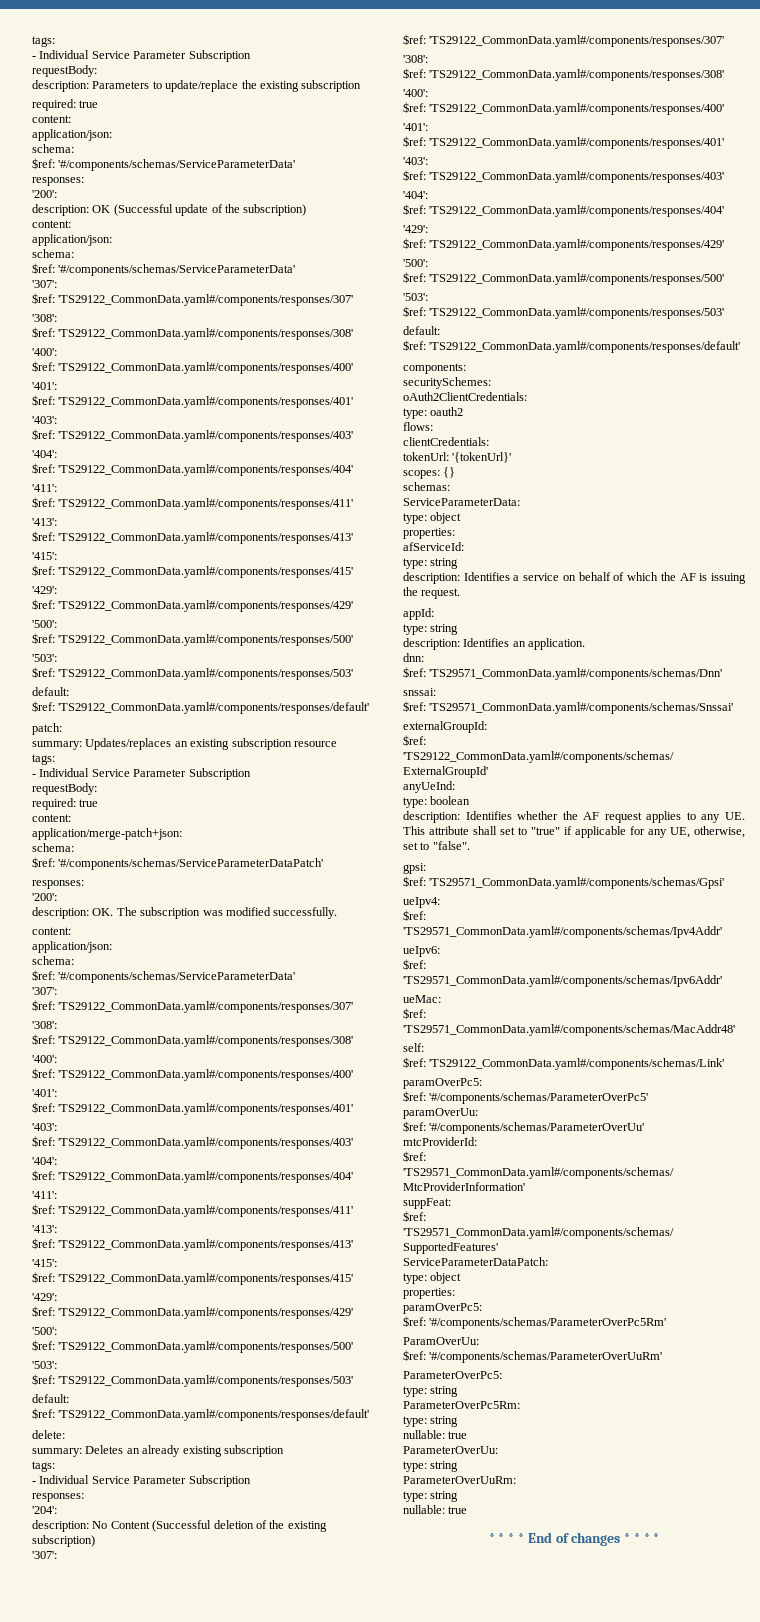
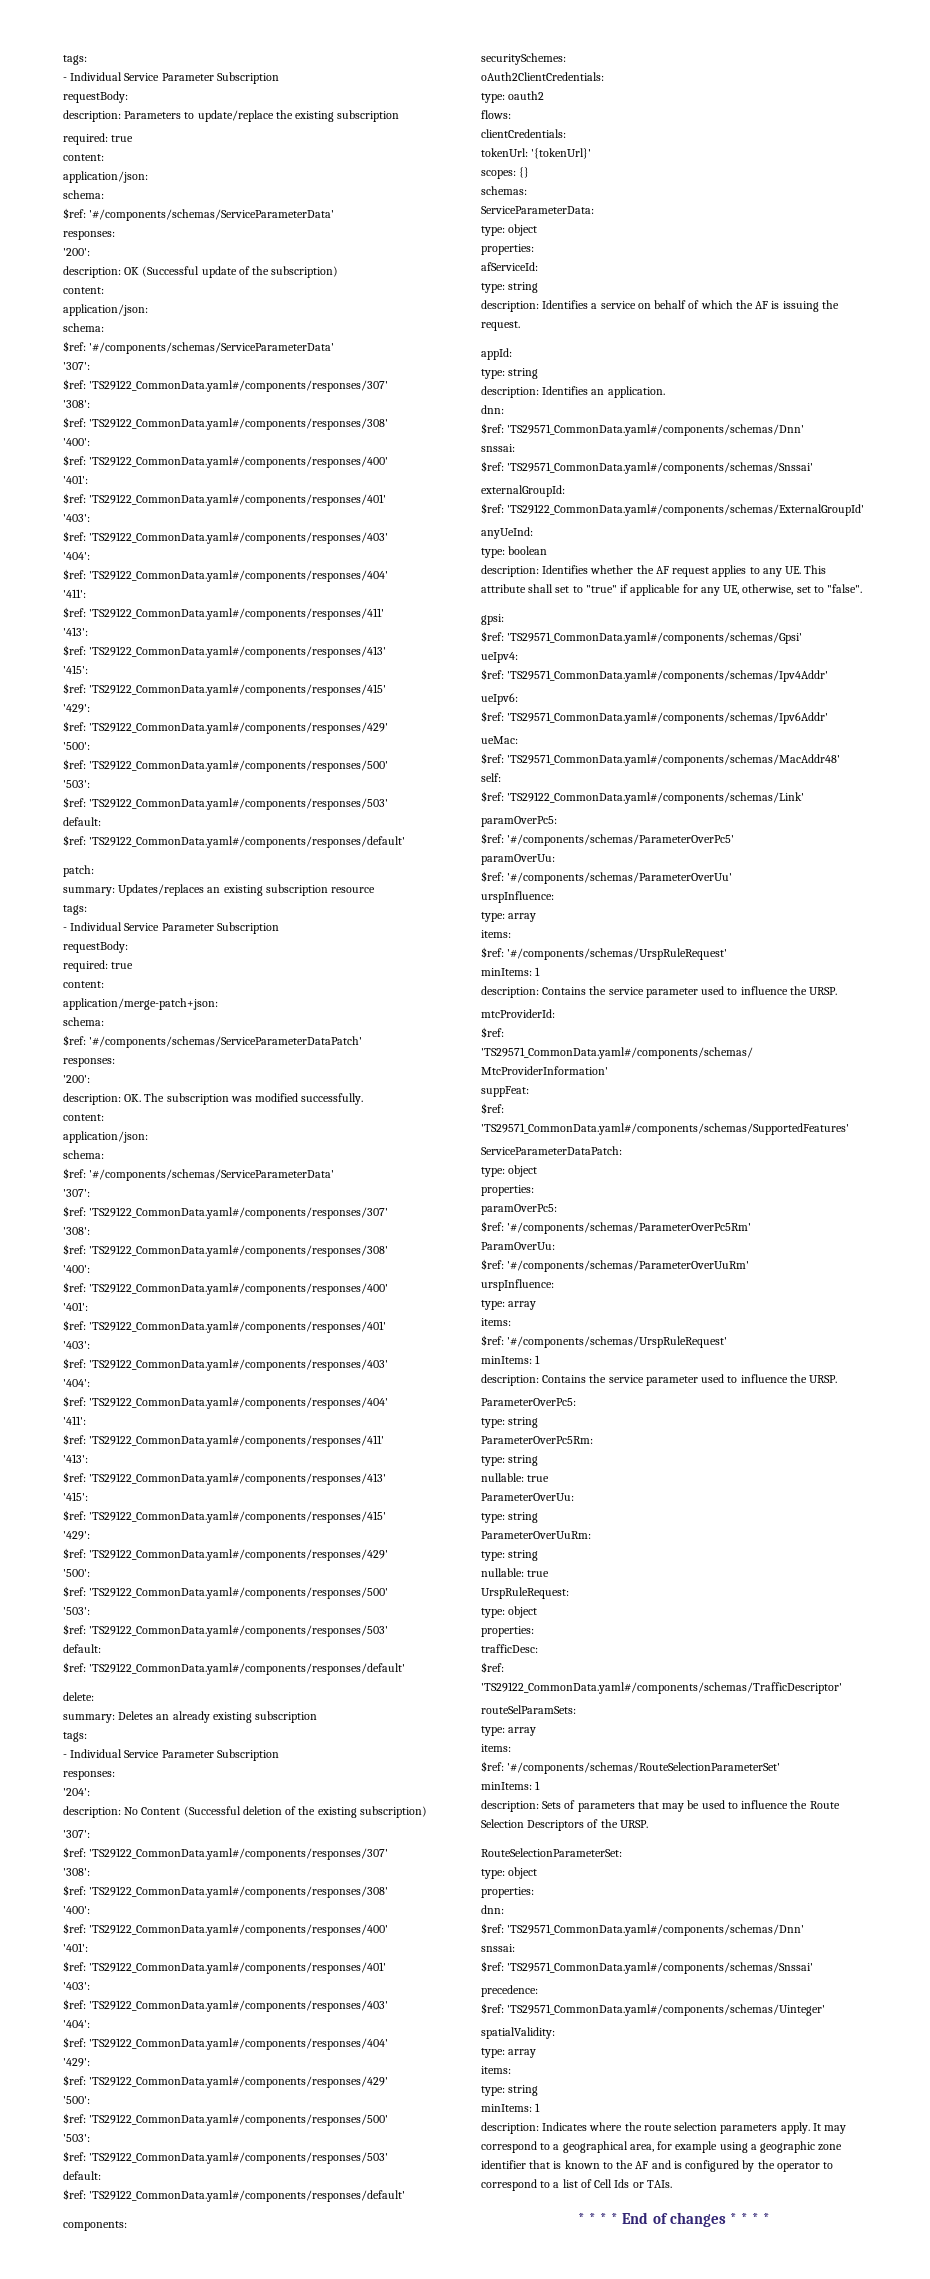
  $ref: '#/components/schemas/ParameterOverUu'
+ urspInfluence:
+ type: array
+ items:
+ $ref: '#/components/schemas/UrspRuleRequest'
+ minItems: 1
+ description: Contains the service parameter used to influence the URSP.
  $ref: '#/components/schemas/ParameterOverUuRm'
+ urspInfluence:
+ type: array
+ items:
+ $ref: '#/components/schemas/UrspRuleRequest'
+ minItems: 1
+ description: Contains the service parameter used to influence the URSP.
+ UrspRuleRequest:
+ type: object
+ properties:
+ trafficDesc:
+ $ref: 'TS29122_CommonData.yaml#/components/schemas/TrafficDescriptor'
+ routeSelParamSets:
+ type: array
+ items:
+ $ref: '#/components/schemas/RouteSelectionParameterSet'
+ minItems: 1
+ description: Sets of parameters that may be used to influence the Route Selection Descriptors of the URSP.
+ RouteSelectionParameterSet:
+ type: object
+ properties:
+ dnn:
+ $ref: 'TS29571_CommonData.yaml#/components/schemas/Dnn'
+ snssai:
+ $ref: 'TS29571_CommonData.yaml#/components/schemas/Snssai'
+ precedence:
+ $ref: 'TS29571_CommonData.yaml#/components/schemas/Uinteger'
+ spatialValidity:
+ type: array
+ items:
+ type: string
+ minItems: 1
+ description: Indicates where the route selection parameters apply. It may correspond to a geographical area, for example using a geographic zone identifier that is known to the AF and is configured by the operator to correspond to a list of Cell Ids or TAIs.

